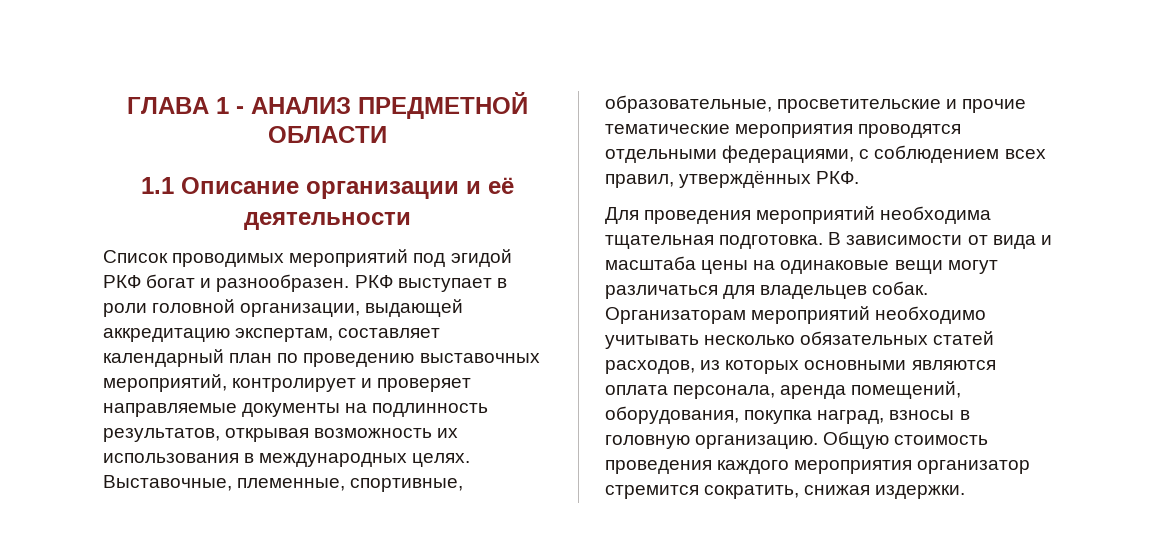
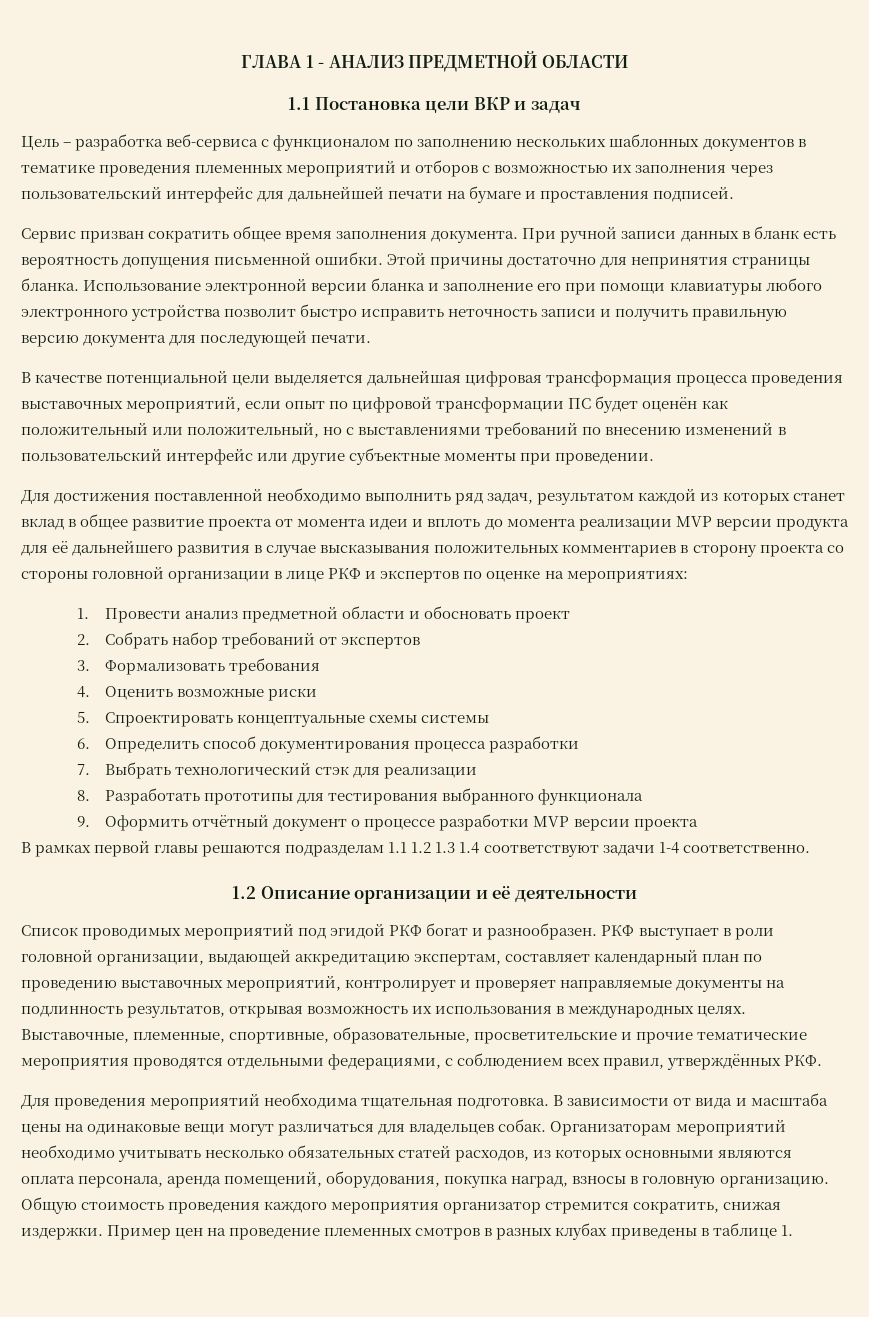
- 1.1 Описание организации и её деятельности
+ 1.1 Постановка цели ВКР и задач
+ Цель – разработка веб-сервиса с функционалом по заполнению нескольких шаблонных документов в тематике проведения племенных мероприятий и отборов с возможностью их заполнения через пользовательский интерфейс для дальнейшей печати на бумаге и проставления подписей.
+ Сервис призван сократить общее время заполнения документа. При ручной записи данных в бланк есть вероятность допущения письменной ошибки. Этой причины достаточно для непринятия страницы бланка. Использование электронной версии бланка и заполнение его при помощи клавиатуры любого электронного устройства позволит быстро исправить неточность записи и получить правильную версию документа для последующей печати.
+ В качестве потенциальной цели выделяется дальнейшая цифровая трансформация процесса проведения выставочных мероприятий, если опыт по цифровой трансформации ПС будет оценён как положительный или положительный, но с выставлениями требований по внесению изменений в пользовательский интерфейс или другие субъектные моменты при проведении.
+ Для достижения поставленной необходимо выполнить ряд задач, результатом каждой из которых станет вклад в общее развитие проекта от момента идеи и вплоть до момента реализации MVP версии продукта для её дальнейшего развития в случае высказывания положительных комментариев в сторону проекта со стороны головной организации в лице РКФ и экспертов по оценке на мероприятиях:
+ 1. Провести анализ предметной области и обосновать проект
+ 2. Собрать набор требований от экспертов
+ 3. Формализовать требования
+ 4. Оценить возможные риски
+ 5. Спроектировать концептуальные схемы системы
+ 6. Определить способ документирования процесса разработки
+ 7. Выбрать технологический стэк для реализации
+ 8. Разработать прототипы для тестирования выбранного функционала
+ 9. Оформить отчётный документ о процессе разработки MVP версии проекта
+ В рамках первой главы решаются подразделам 1.1 1.2 1.3 1.4 соответствуют задачи 1-4 соответственно.
+ 1.2 Описание организации и её деятельности
+ Пример цен на проведение племенных смотров в разных клубах приведены в таблице 1.

